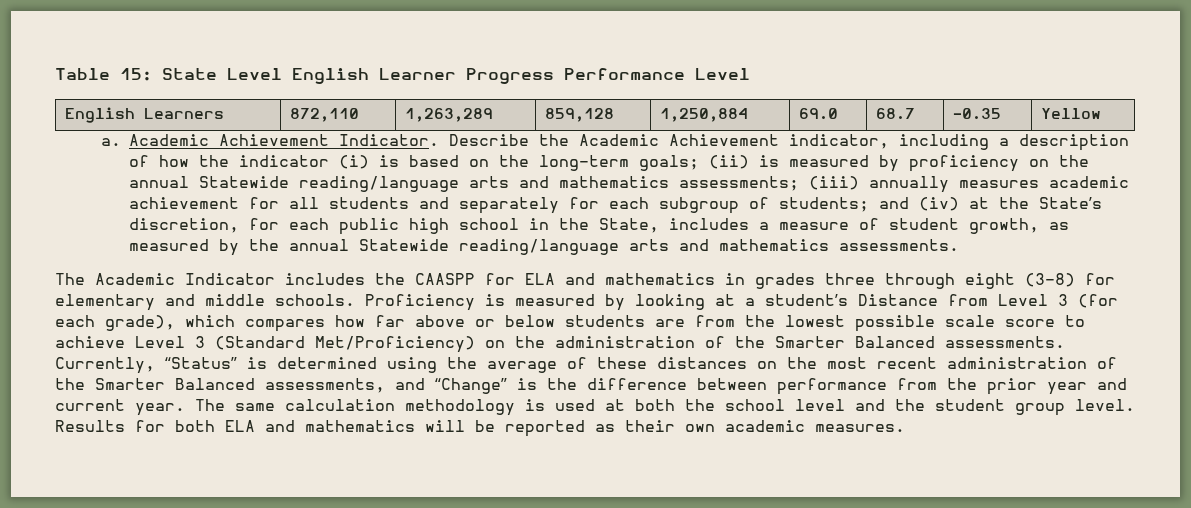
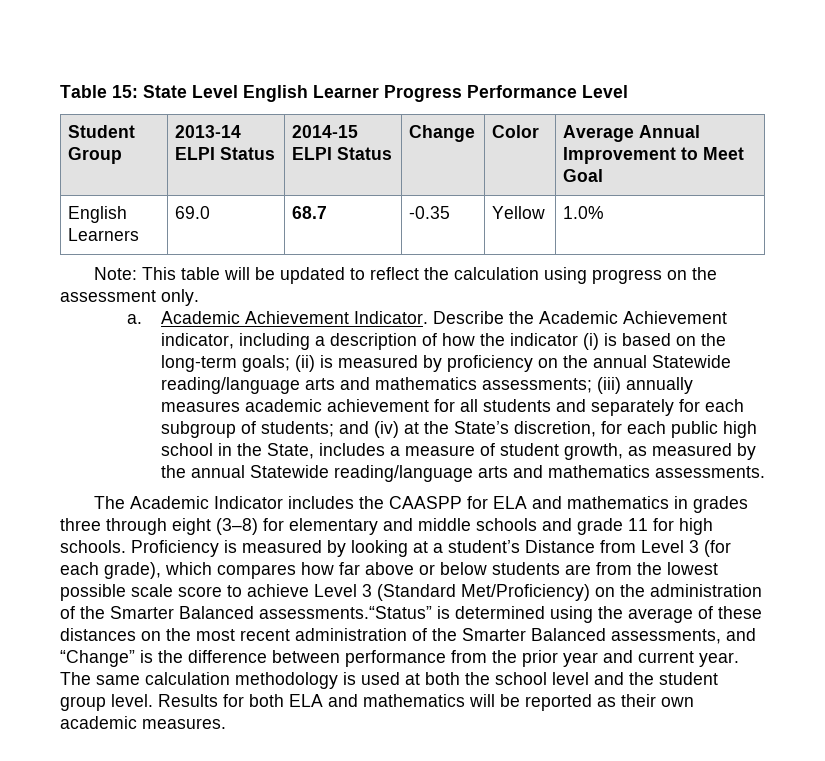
- English Learners | 872,110 | 1,263,289 | 859,128 | 1,250,884 | 69.0 | 68.7 | -0.35 | Yellow
+ Student Group | 2013-14 ELPI Status | 2014-15 ELPI Status | Change | Color | Average Annual Improvement to Meet Goal
+ English Learners | 69.0 | 68.7 | -0.35 | Yellow | 1.0%
+ Note: This table will be updated to reflect the calculation using progress on the assessment only.
- The Academic Indicator includes the CAASPP for ELA and mathematics in grades three through eight (3–8) for elementary and middle schools.
+ The Academic Indicator includes the CAASPP for ELA and mathematics in grades three through eight (3–8) for elementary and middle schools and grade 11 for high schools.
- Proficiency is measured by looking at a student’s Distance from Level 3 (for each grade), which compares how far above or below students are from the lowest possible scale score to achieve Level 3 (Standard Met/Proficiency) on the administration of the Smarter Balanced assessments. Currently, “Status” is determined using the average of these distances on the most recent administration of the Smarter Balanced assessments, and “Change” is the difference between performance from the prior year and current year.
+ Proficiency is measured by looking at a student’s Distance from Level 3 (for each grade), which compares how far above or below students are from the lowest possible scale score to achieve Level 3 (Standard Met/Proficiency) on the administration of the Smarter Balanced assessments.“Status” is determined using the average of these distances on the most recent administration of the Smarter Balanced assessments, and “Change” is the difference between performance from the prior year and current year.

